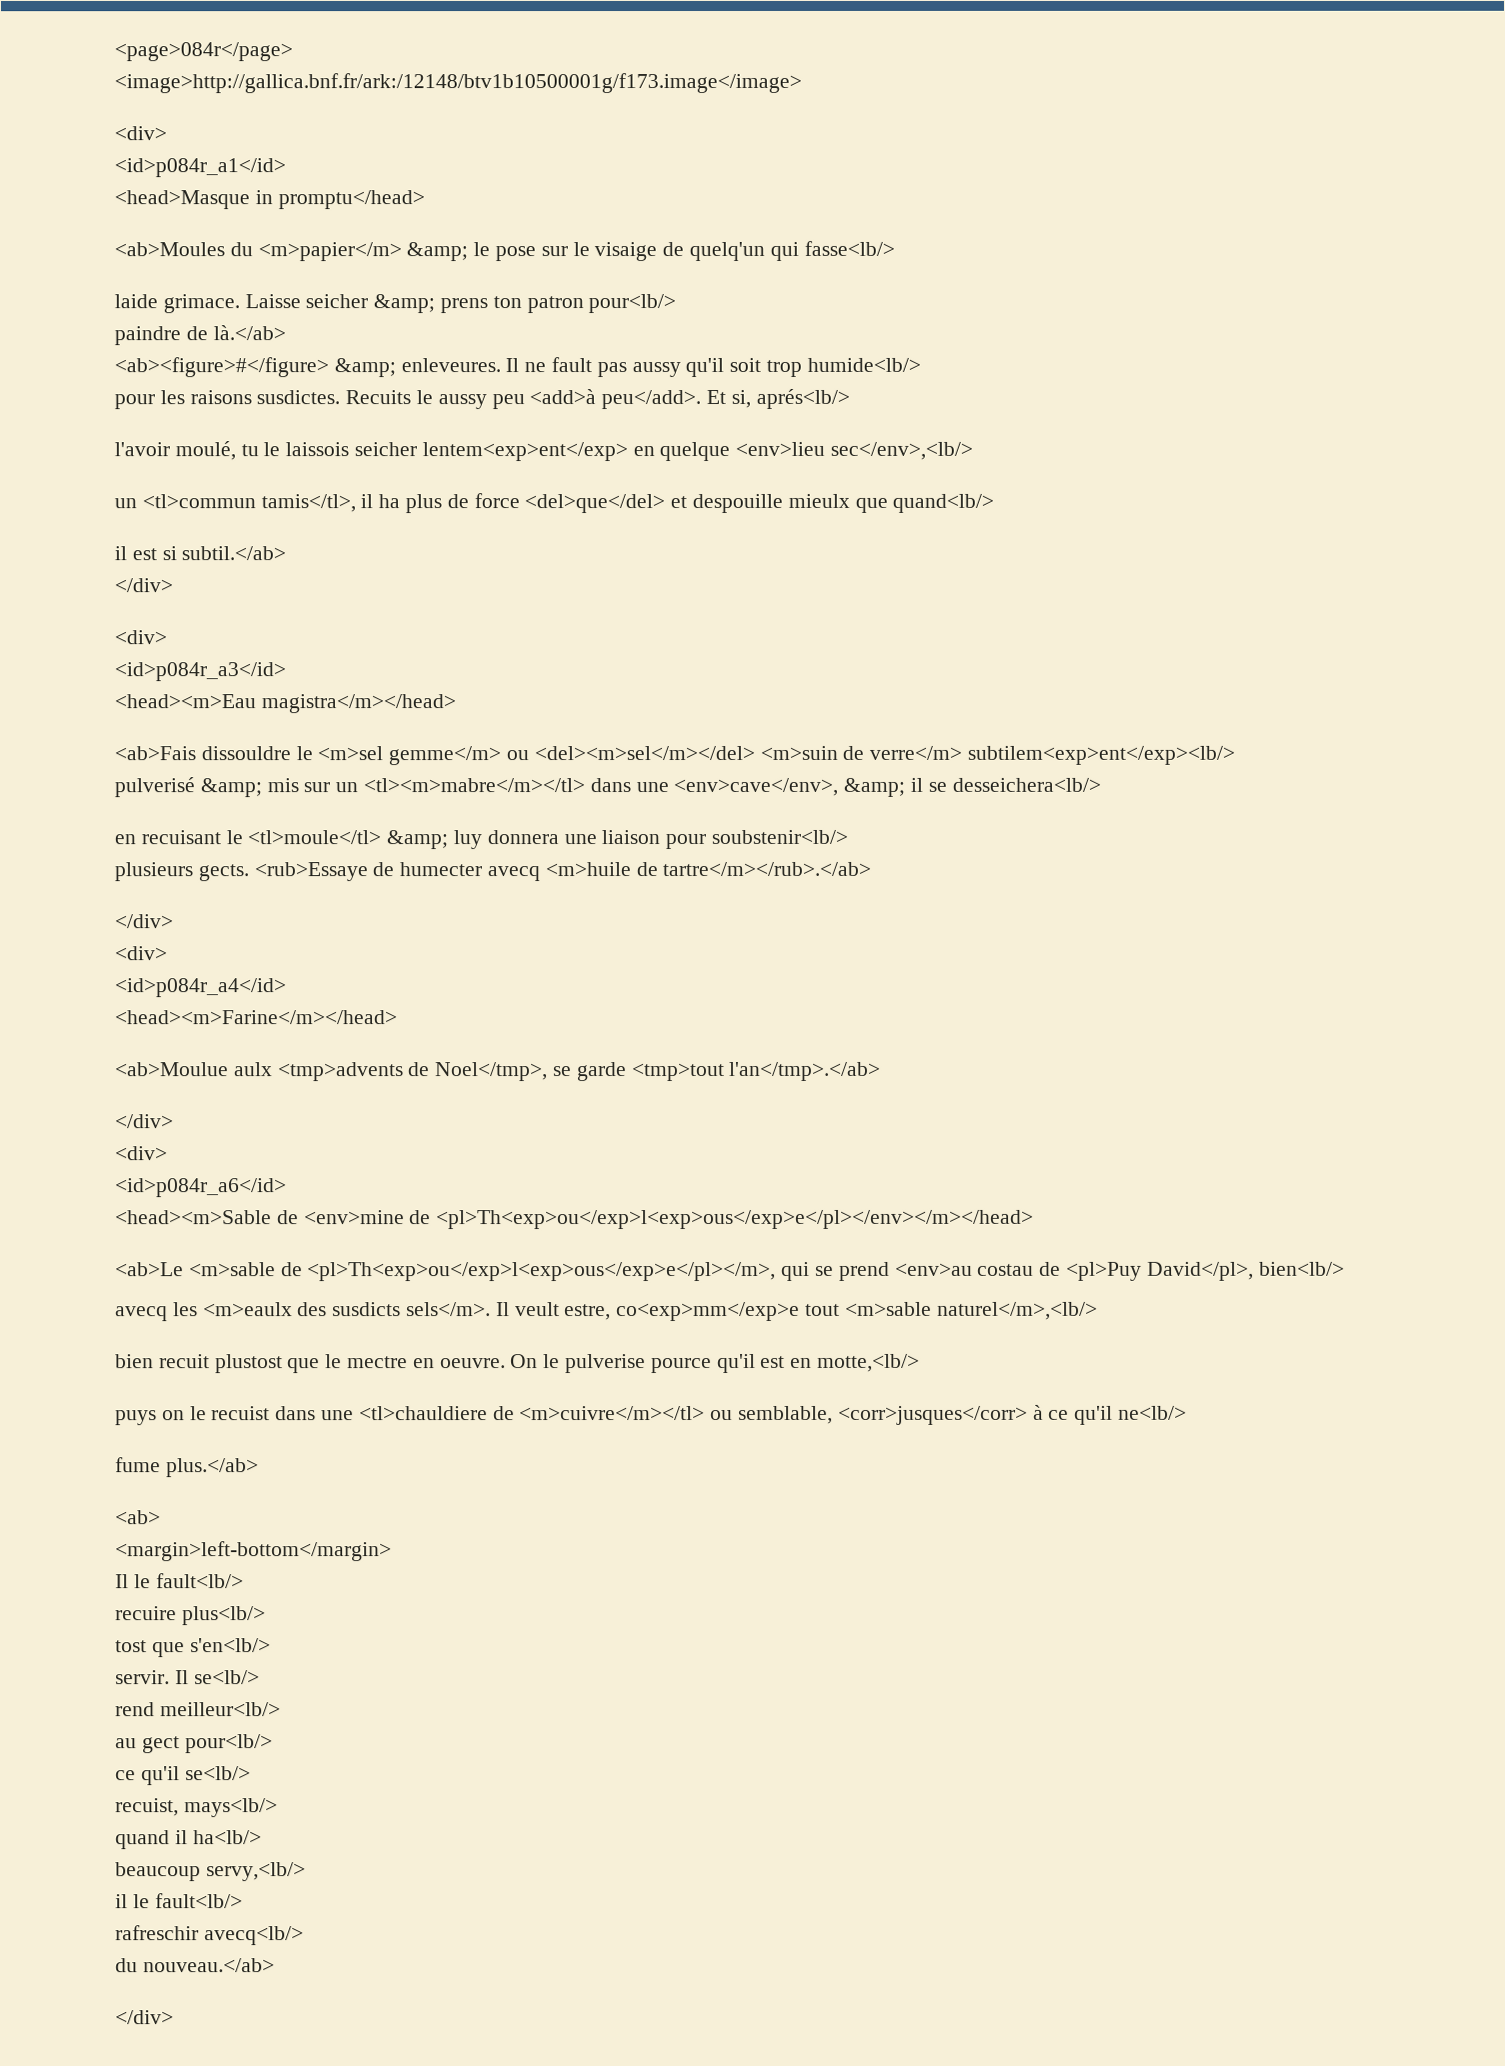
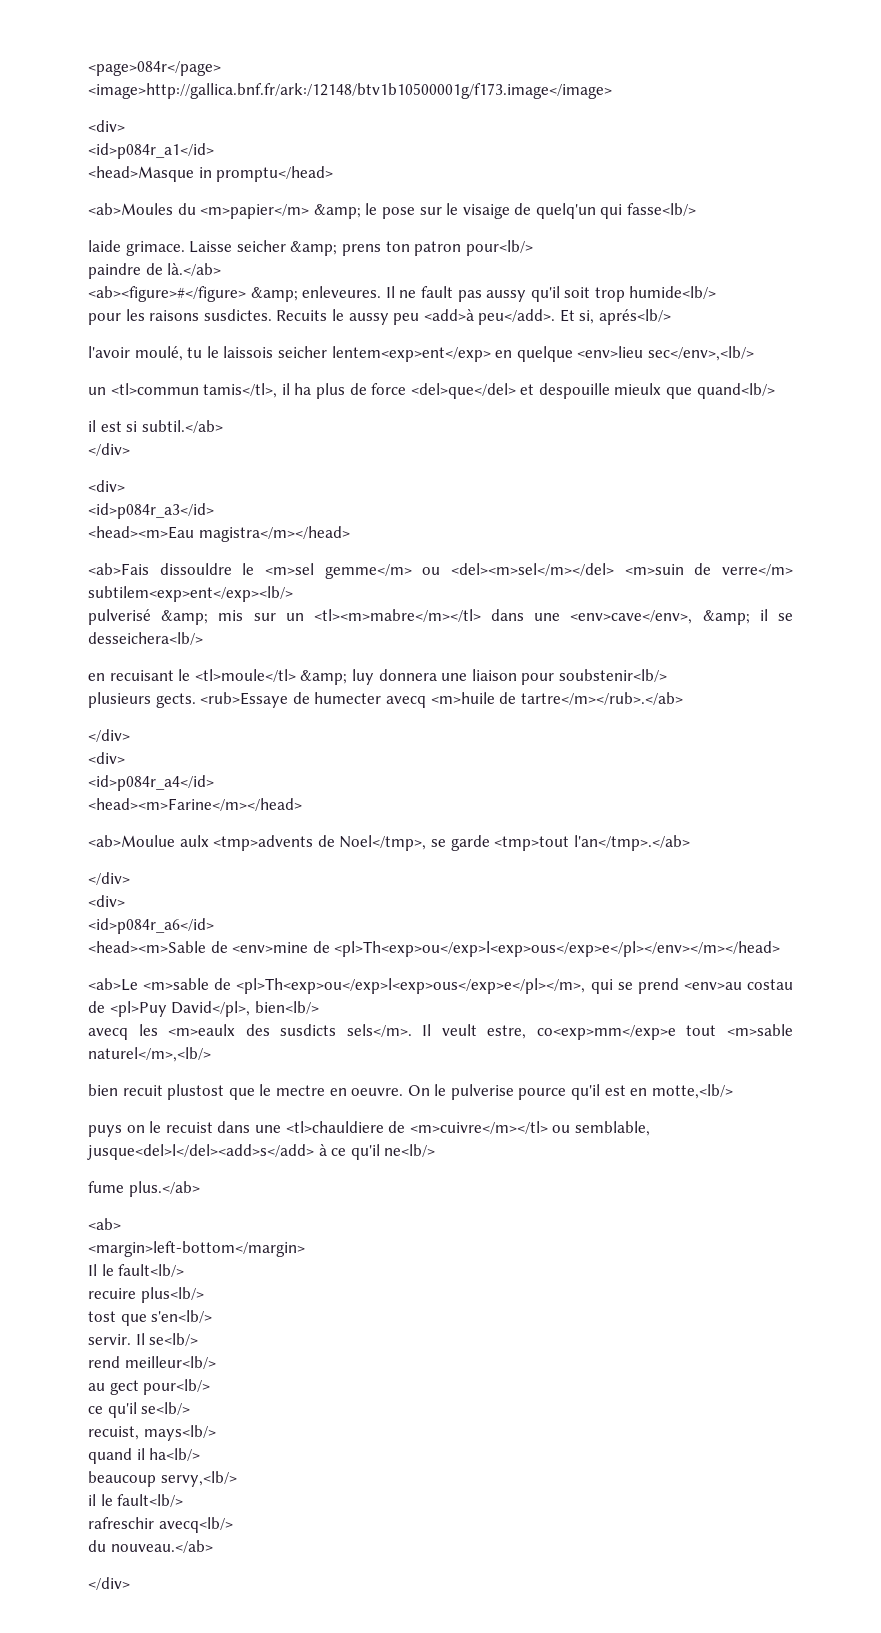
- puys on le recuist dans une <tl>chauldiere de <m>cuivre</m></tl> ou semblable, <corr>jusques</corr> à ce qu'il ne<lb/>
+ puys on le recuist dans une <tl>chauldiere de <m>cuivre</m></tl> ou semblable, jusque<del>l</del><add>s</add> à ce qu'il ne<lb/>

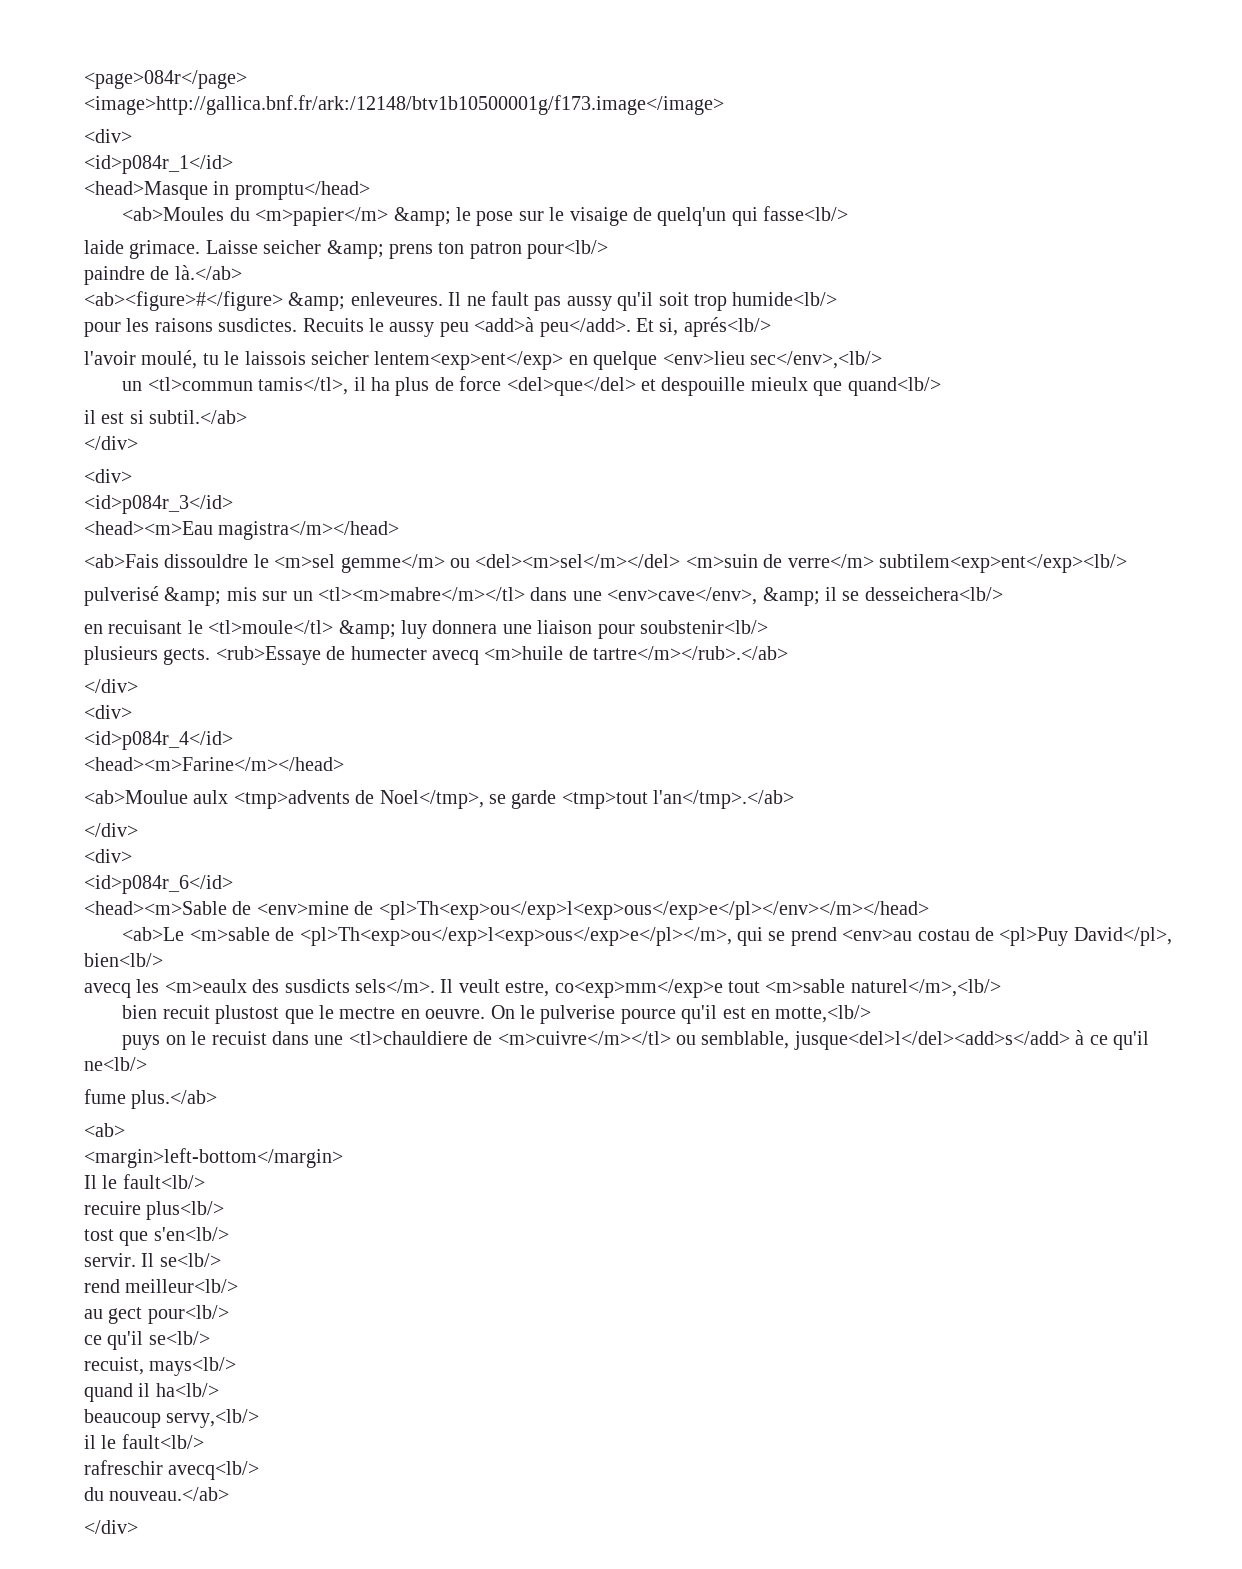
- <id>p084r_a1</id>
+ <id>p084r_1</id>
- <id>p084r_a3</id>
+ <id>p084r_3</id>
- <id>p084r_a4</id>
+ <id>p084r_4</id>
- <id>p084r_a6</id>
+ <id>p084r_6</id>

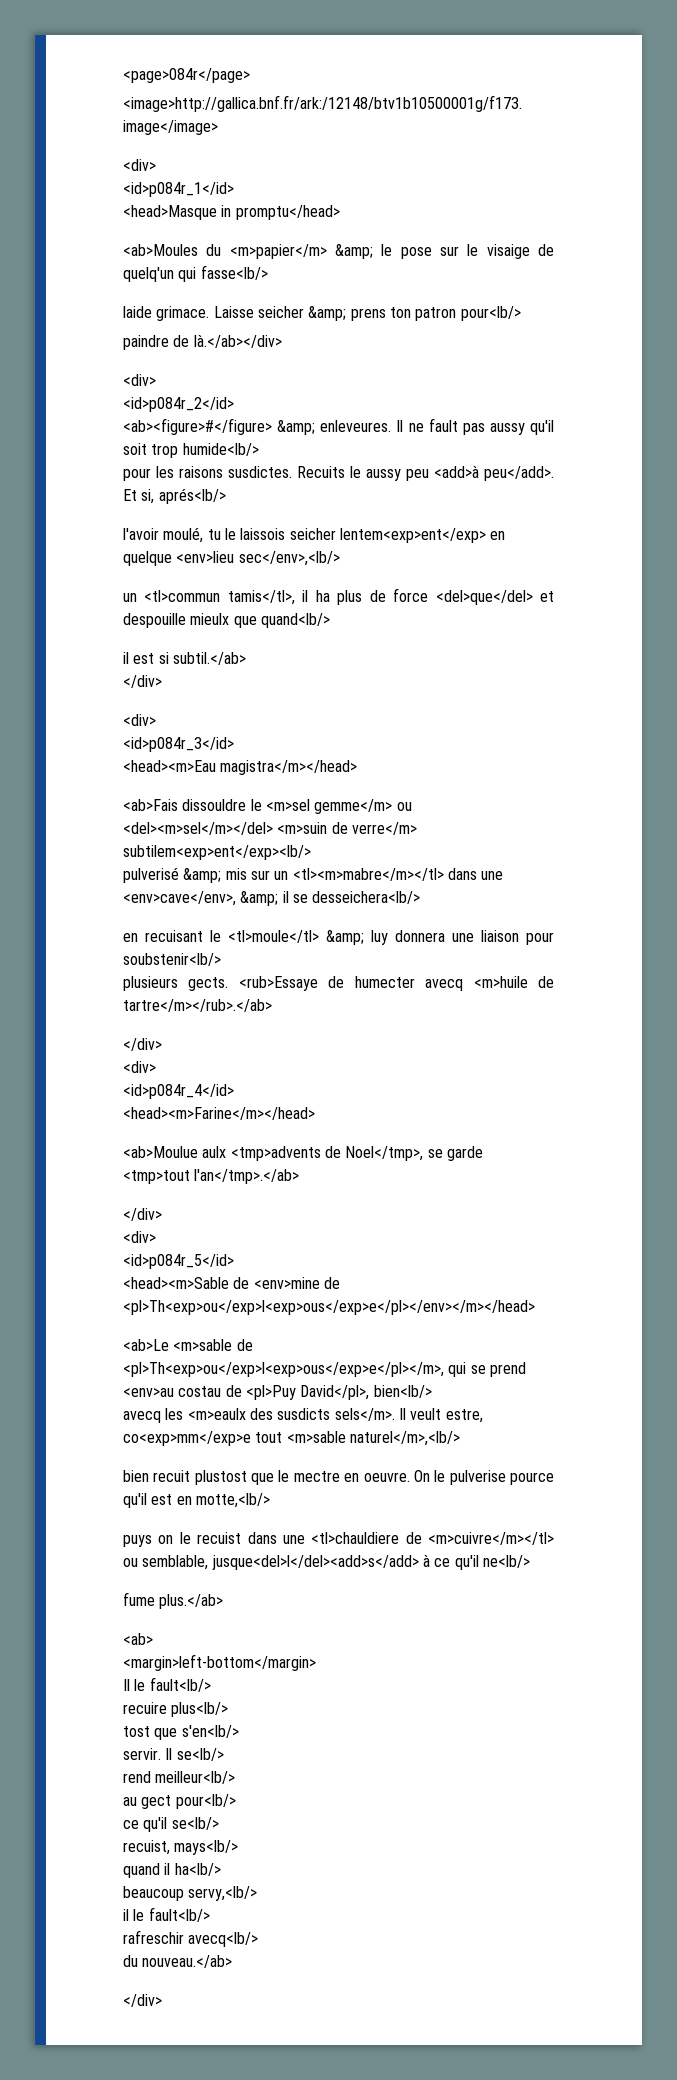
- paindre de là.</ab>
+ paindre de là.</ab></div>
+ <div>
+ <id>p084r_2</id>
- <id>p084r_6</id>
+ <id>p084r_5</id>

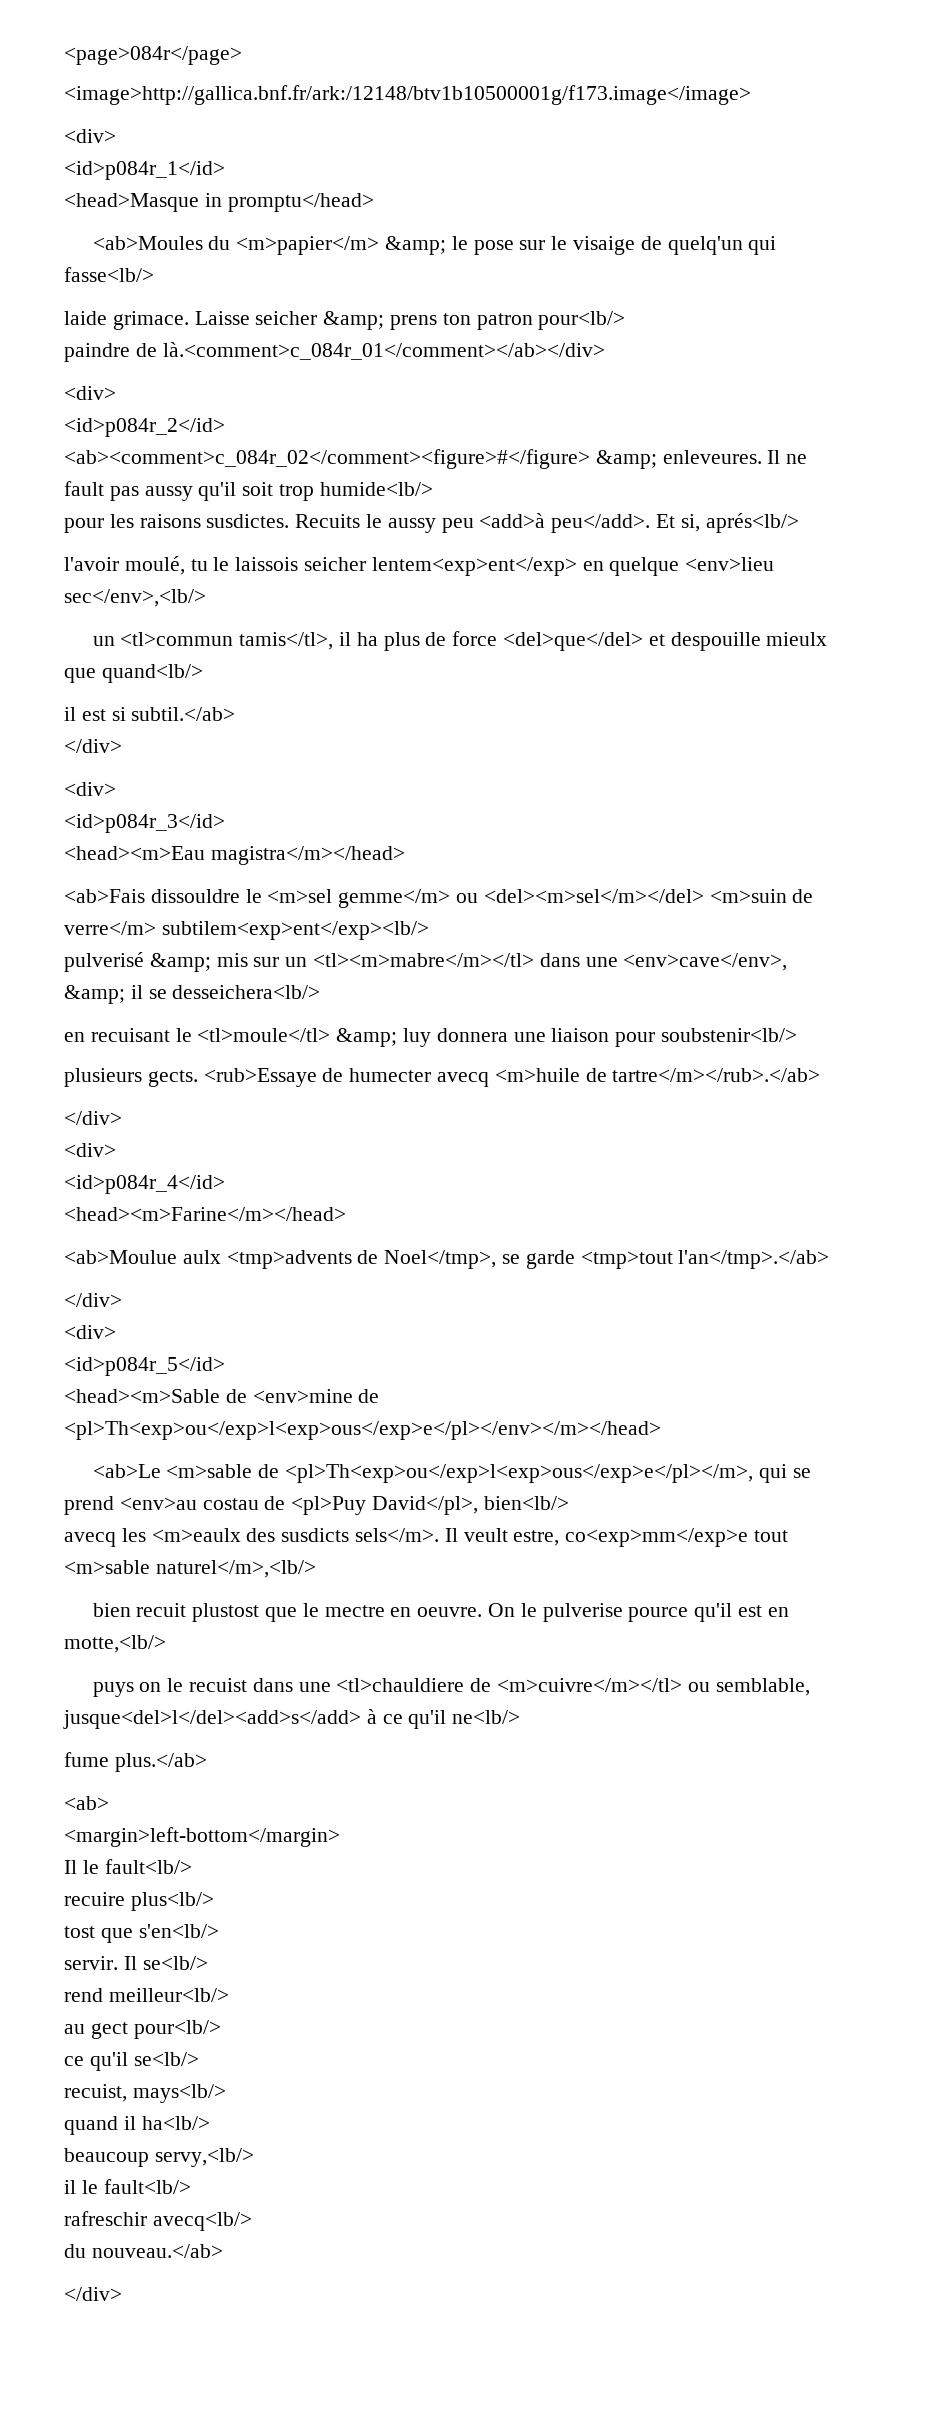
- paindre de là.</ab></div>
+ paindre de là.<comment>c_084r_01</comment></ab></div>
- <ab><figure>#</figure> &amp; enleveures.
+ <ab><comment>c_084r_02</comment><figure>#</figure> &amp; enleveures.

